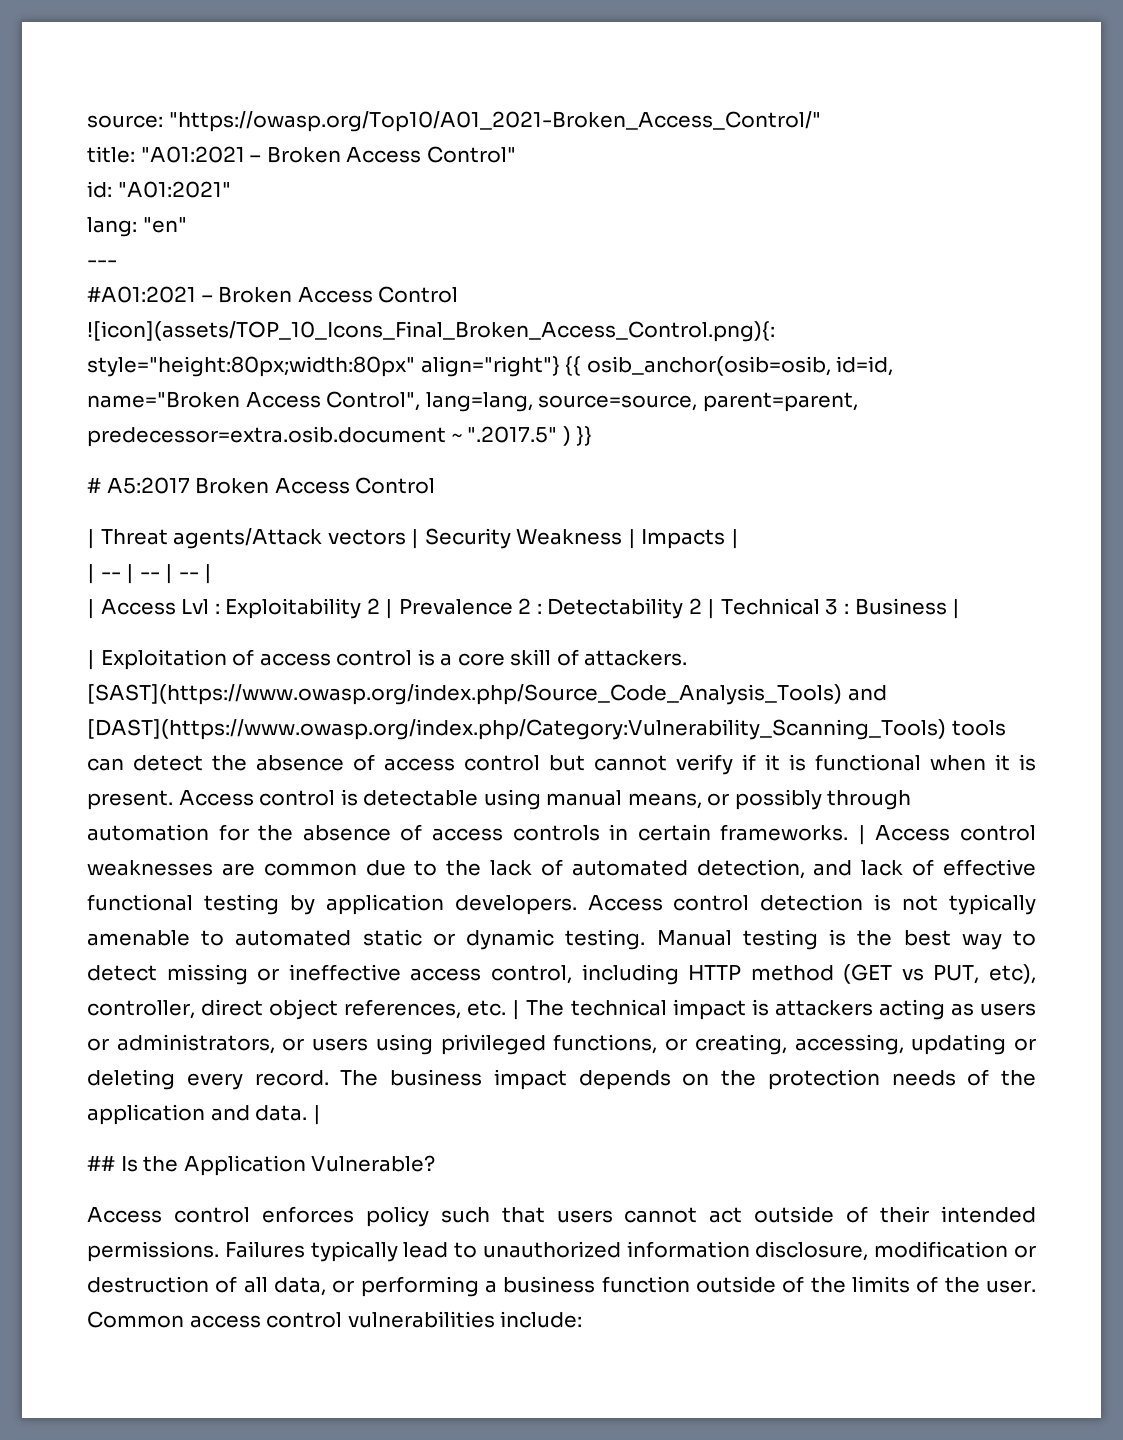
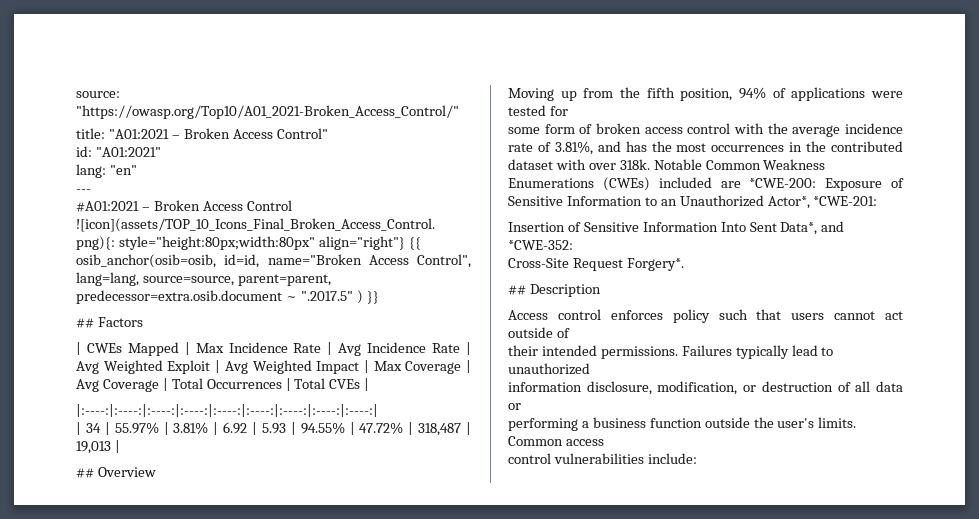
- # A5:2017 Broken Access Control
- | Threat agents/Attack vectors | Security Weakness | Impacts |
- | -- | -- | -- |
- | Access Lvl : Exploitability 2 | Prevalence 2 : Detectability 2 | Technical 3 : Business |
- | Exploitation of access control is a core skill of attackers. [SAST](https://www.owasp.org/index.php/Source_Code_Analysis_Tools) and [DAST](https://www.owasp.org/index.php/Category:Vulnerability_Scanning_Tools) tools can detect the absence of access control but cannot verify if it is functional when it is present. Access control is detectable using manual means, or possibly through automation for the absence of access controls in certain frameworks. | Access control weaknesses are common due to the lack of automated detection, and lack of effective functional testing by application developers. Access control detection is not typically amenable to automated static or dynamic testing. Manual testing is the best way to detect missing or ineffective access control, including HTTP method (GET vs PUT, etc), controller, direct object references, etc. | The technical impact is attackers acting as users or administrators, or users using privileged functions, or creating, accessing, updating or deleting every record. The business impact depends on the protection needs of the application and data. |
- ## Is the Application Vulnerable?
+ ## Factors
+ | CWEs Mapped | Max Incidence Rate | Avg Incidence Rate | Avg Weighted Exploit | Avg Weighted Impact | Max Coverage | Avg Coverage | Total Occurrences | Total CVEs |
+ |:----:|:----:|:----:|:----:|:----:|:----:|:----:|:----:|:----:|
+ | 34 | 55.97% | 3.81% | 6.92 | 5.93 | 94.55% | 47.72% | 318,487 | 19,013 |
+ ## Overview
+ Moving up from the fifth position, 94% of applications were tested for
+ some form of broken access control with the average incidence rate of 3.81%, and has the most occurrences in the contributed dataset with over 318k. Notable Common Weakness Enumerations (CWEs) included are *CWE-200: Exposure of Sensitive Information to an Unauthorized Actor*, *CWE-201:
+ Insertion of Sensitive Information Into Sent Data*, and *CWE-352:
+ Cross-Site Request Forgery*.
+ ## Description
- Access control enforces policy such that users cannot act outside of their intended permissions.
+ Access control enforces policy such that users cannot act outside of
+ their intended permissions.
- Failures typically lead to unauthorized information disclosure, modification or destruction of all data, or performing a business function outside of the limits of the user.
+ Failures typically lead to unauthorized
+ information disclosure, modification, or destruction of all data or
+ performing a business function outside the user's limits.
- Common access control vulnerabilities include:
+ Common access
+ control vulnerabilities include:

